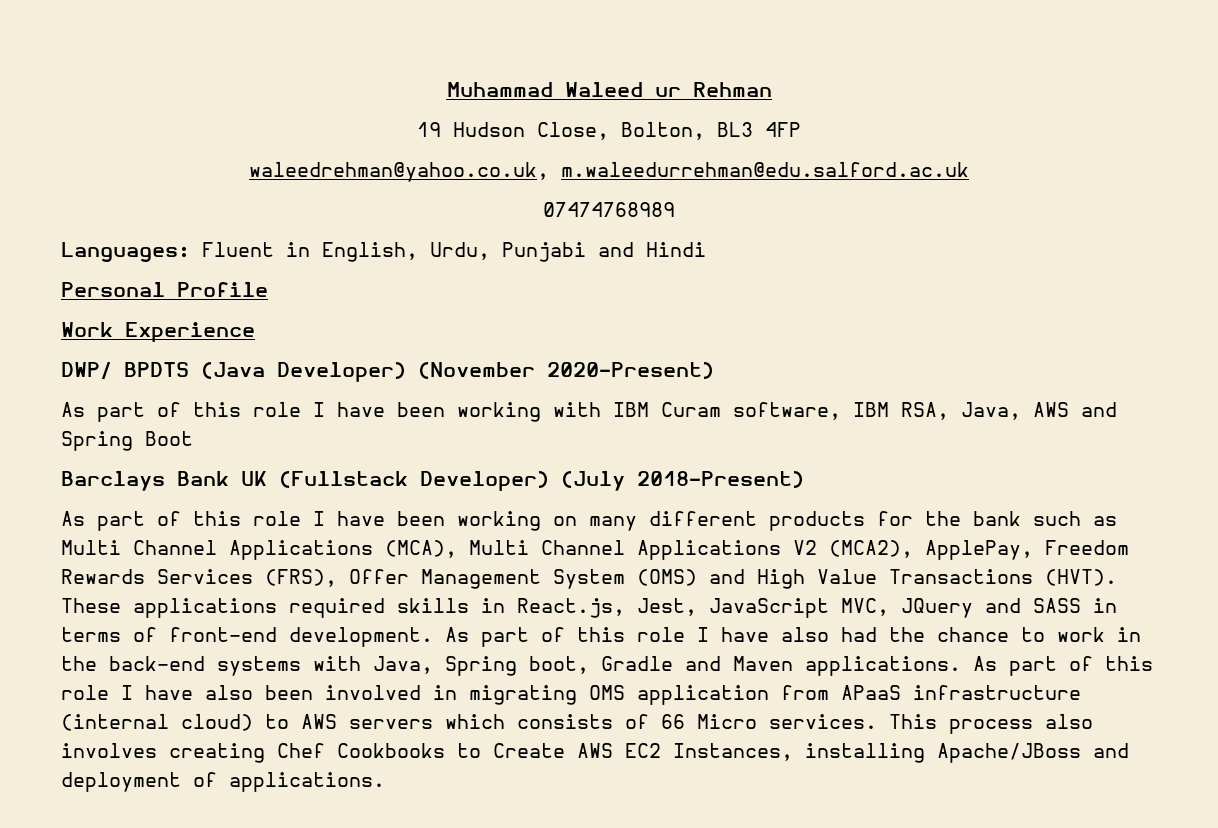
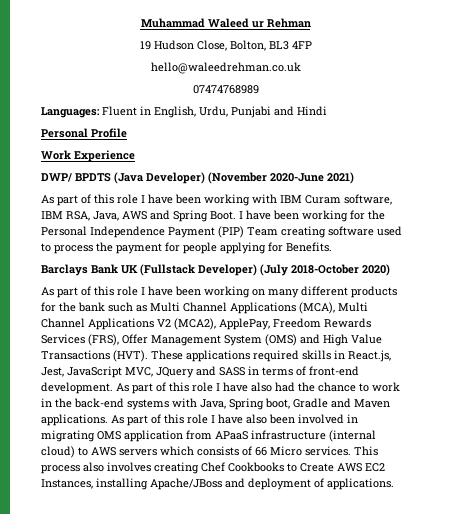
- waleedrehman@yahoo.co.uk, m.waleedurrehman@edu.salford.ac.uk
+ hello@waleedrehman.co.uk
- DWP/ BPDTS (Java Developer) (November 2020-Present)
+ DWP/ BPDTS (Java Developer) (November 2020-June 2021)
- As part of this role I have been working with IBM Curam software, IBM RSA, Java, AWS and Spring Boot
+ As part of this role I have been working with IBM Curam software, IBM RSA, Java, AWS and Spring Boot. I have been working for the Personal Independence Payment (PIP) Team creating software used to process the payment for people applying for Benefits.
- Barclays Bank UK (Fullstack Developer) (July 2018-Present)
+ Barclays Bank UK (Fullstack Developer) (July 2018-October 2020)

